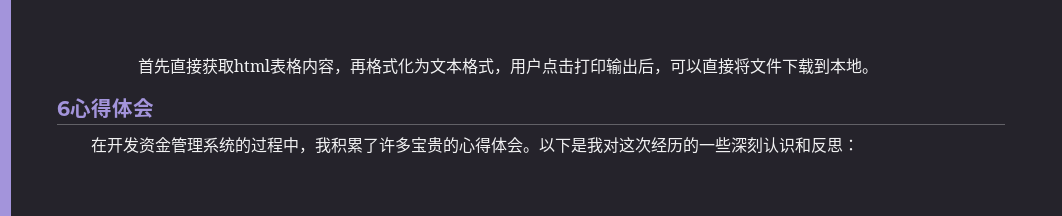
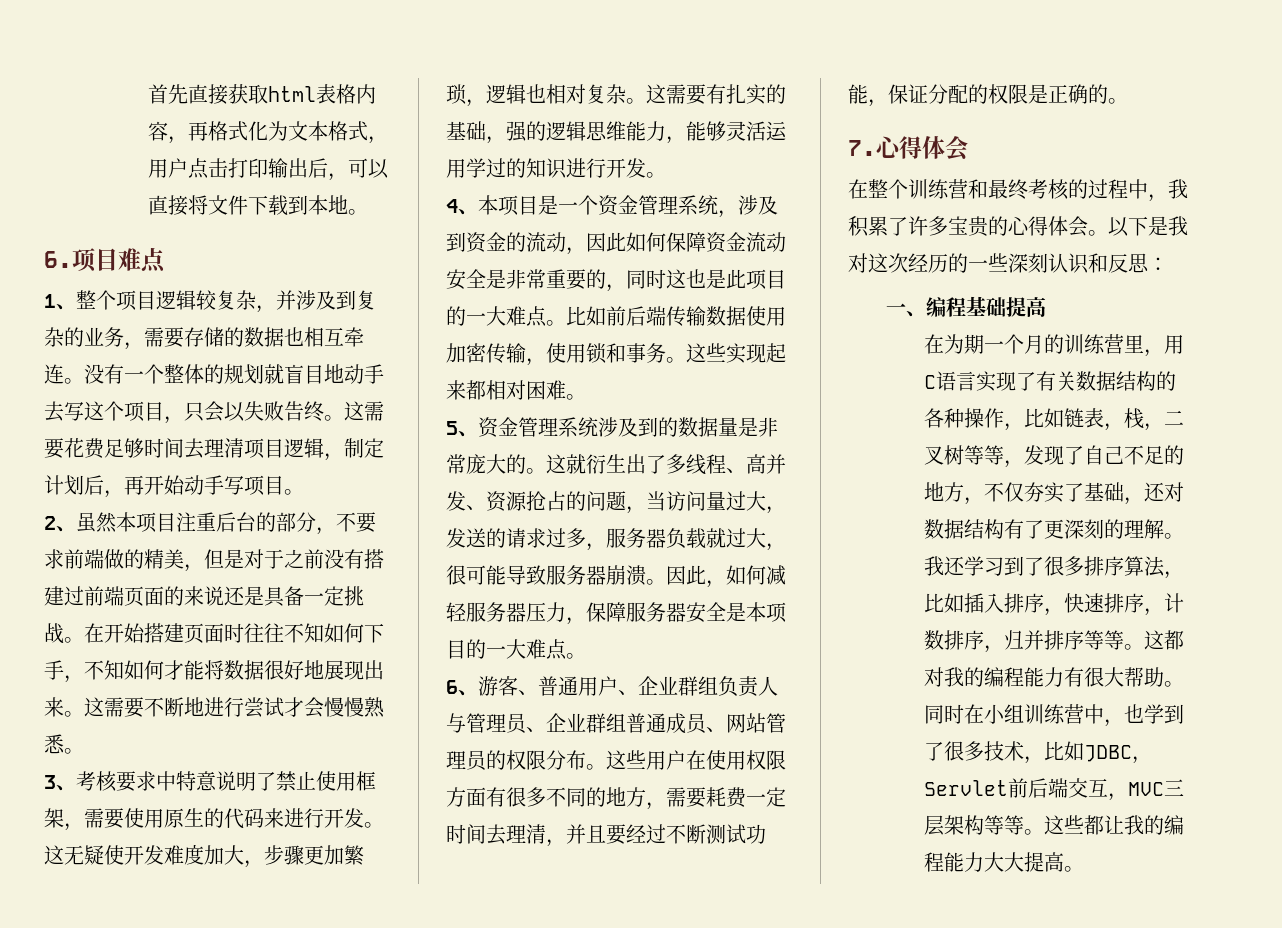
- 6心得体会
- 在开发资金管理系统的过程中，我积累了许多宝贵的心得体会。
+ 6.项目难点
+ 1、整个项目逻辑较复杂，并涉及到复杂的业务，需要存储的数据也相互牵连。没有一个整体的规划就盲目地动手去写这个项目，只会以失败告终。这需要花费足够时间去理清项目逻辑，制定计划后，再开始动手写项目。
+ 2、虽然本项目注重后台的部分，不要求前端做的精美，但是对于之前没有搭建过前端页面的来说还是具备一定挑战。在开始搭建页面时往往不知如何下手，不知如何才能将数据很好地展现出来。这需要不断地进行尝试才会慢慢熟悉。
+ 3、考核要求中特意说明了禁止使用框架，需要使用原生的代码来进行开发。这无疑使开发难度加大，步骤更加繁琐，逻辑也相对复杂。这需要有扎实的基础，强的逻辑思维能力，能够灵活运用学过的知识进行开发。
+ 4、本项目是一个资金管理系统，涉及到资金的流动，因此如何保障资金流动安全是非常重要的，同时这也是此项目的一大难点。比如前后端传输数据使用加密传输，使用锁和事务。这些实现起来都相对困难。
+ 5、资金管理系统涉及到的数据量是非常庞大的。这就衍生出了多线程、高并发、资源抢占的问题，当访问量过大，发送的请求过多，服务器负载就过大，很可能导致服务器崩溃。因此，如何减轻服务器压力，保障服务器安全是本项目的一大难点。
+ 6、游客、普通用户、企业群组负责人与管理员、企业群组普通成员、网站管理员的权限分布。这些用户在使用权限方面有很多不同的地方，需要耗费一定时间去理清，并且要经过不断测试功能，保证分配的权限是正确的。
+ 7.心得体会
+ 在整个训练营和最终考核的过程中，我积累了许多宝贵的心得体会。
+ 一、编程基础提高
+ 在为期一个月的训练营里，用C语言实现了有关数据结构的各种操作，比如链表，栈，二叉树等等，发现了自己不足的地方，不仅夯实了基础，还对数据结构有了更深刻的理解。我还学习到了很多排序算法，比如插入排序，快速排序，计数排序，归并排序等等。这都对我的编程能力有很大帮助。同时在小组训练营中，也学到了很多技术，比如JDBC，Servlet前后端交互，MVC三层架构等等。这些都让我的编程能力大大提高。

